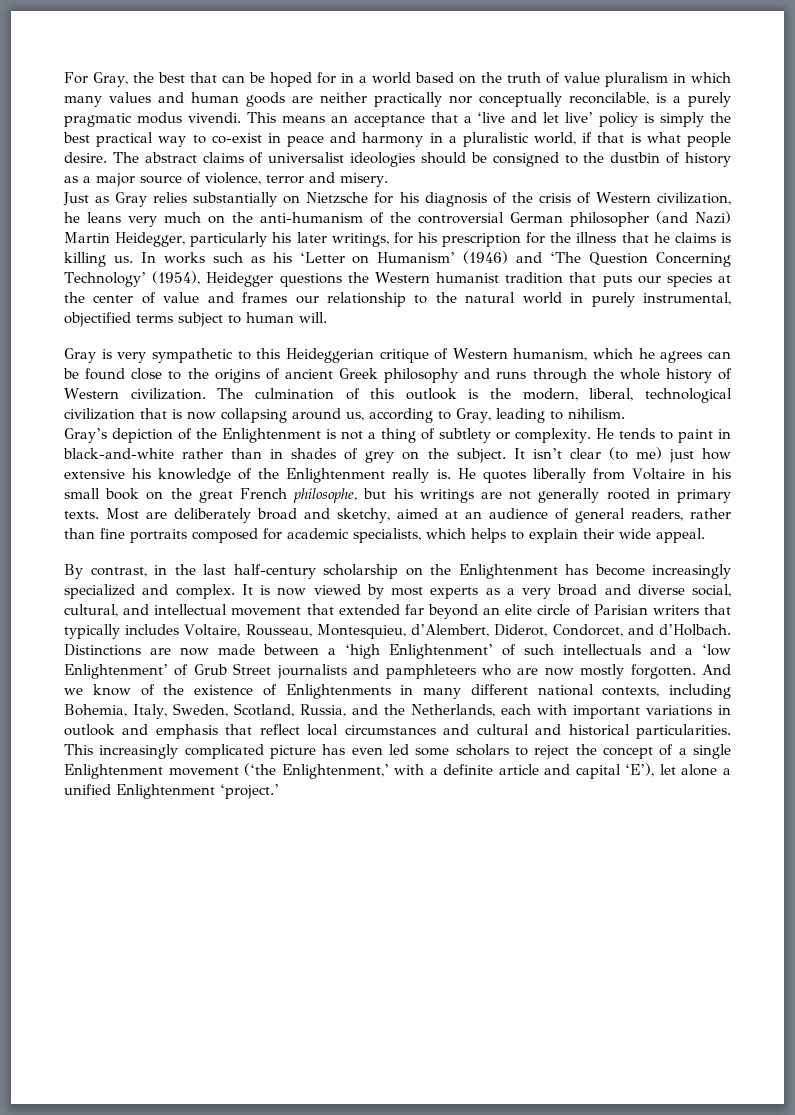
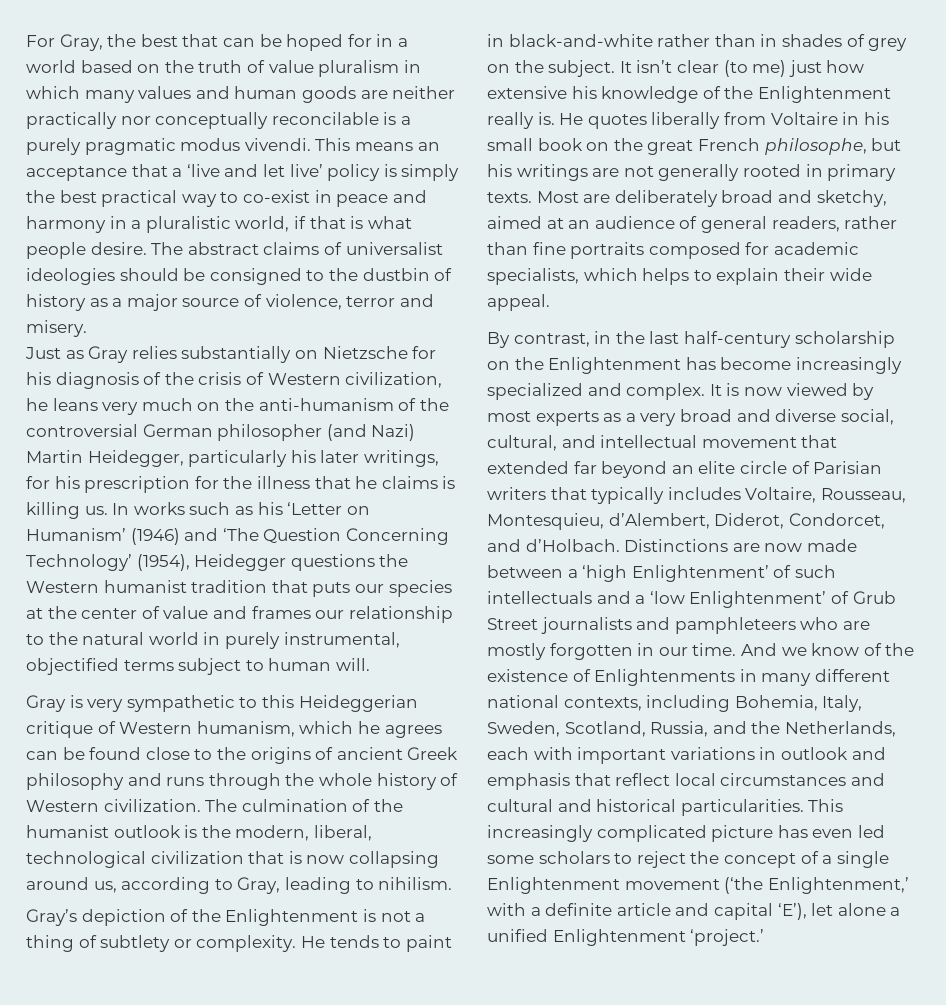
- For Gray, the best that can be hoped for in a world based on the truth of value pluralism in which many values and human goods are neither practically nor conceptually reconcilable, is a purely pragmatic modus vivendi.
+ For Gray, the best that can be hoped for in a world based on the truth of value pluralism in which many values and human goods are neither practically nor conceptually reconcilable is a purely pragmatic modus vivendi.
- The culmination of this outlook is the modern, liberal, technological civilization that is now collapsing around us, according to Gray, leading to nihilism.
+ The culmination of the humanist outlook is the modern, liberal, technological civilization that is now collapsing around us, according to Gray, leading to nihilism.
- Distinctions are now made between a ‘high Enlightenment’ of such intellectuals and a ‘low Enlightenment’ of Grub Street journalists and pamphleteers who are now mostly forgotten.
+ Distinctions are now made between a ‘high Enlightenment’ of such intellectuals and a ‘low Enlightenment’ of Grub Street journalists and pamphleteers who are mostly forgotten in our time.

